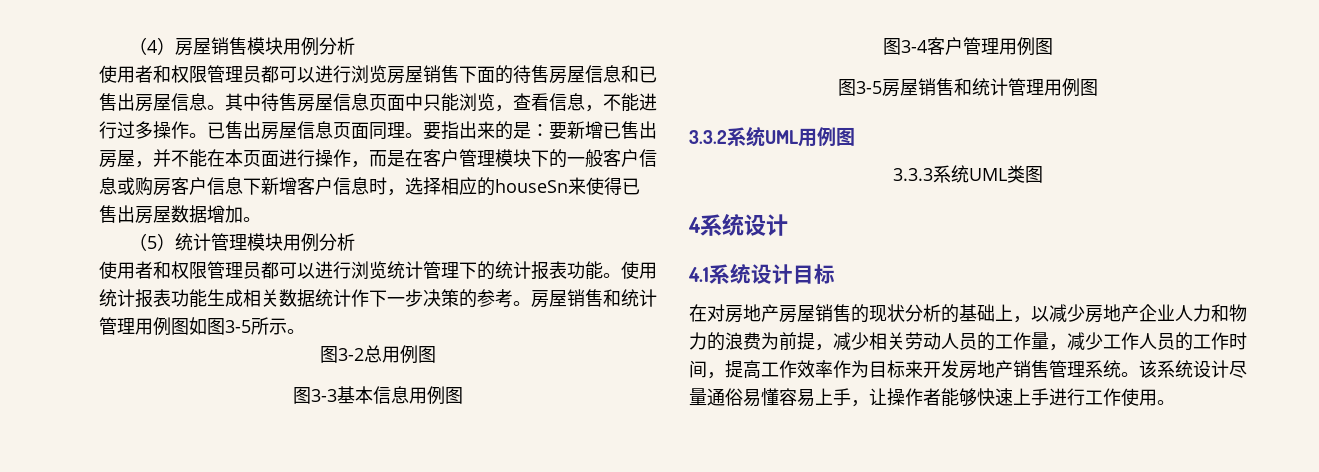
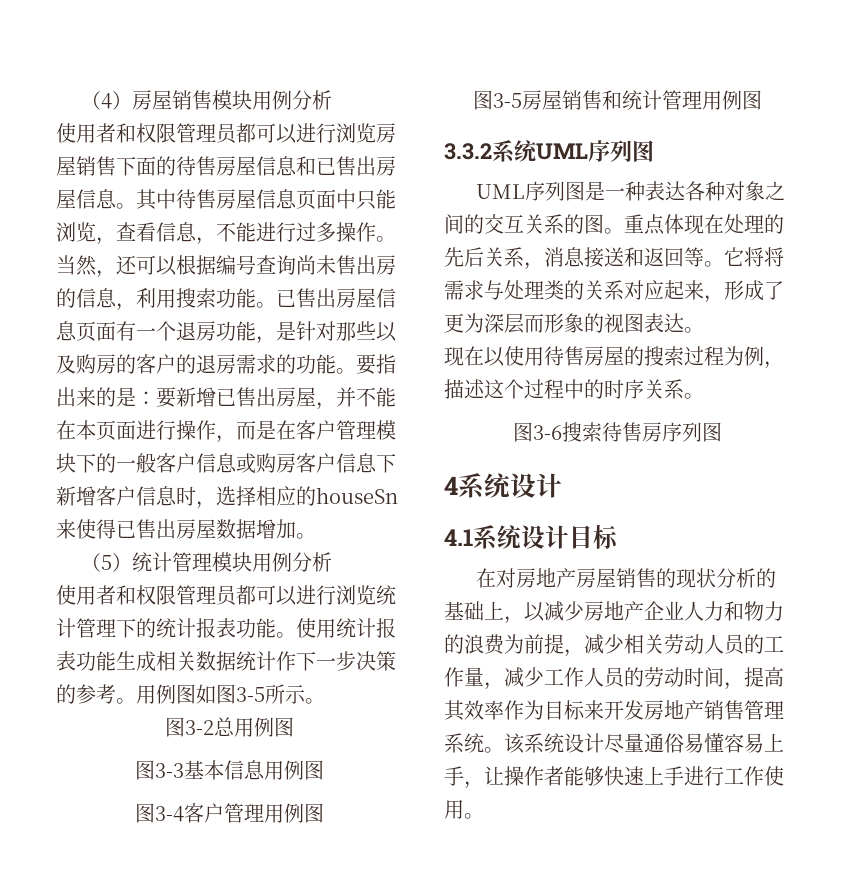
+ 当然，还可以根据编号查询尚未售出房的信息，利用搜索功能。
- 已售出房屋信息页面同理。
+ 已售出房屋信息页面有一个退房功能，是针对那些以及购房的客户的退房需求的功能。
- 房屋销售和统计管理用例图如图3-5所示。
+ 用例图如图3-5所示。
- 3.3.2系统UML用例图
- 3.3.3系统UML类图
+ 3.3.2系统UML序列图
+ UML序列图是一种表达各种对象之间的交互关系的图。重点体现在处理的先后关系，消息接送和返回等。它将将需求与处理类的关系对应起来，形成了更为深层而形象的视图表达。
+ 现在以使用待售房屋的搜索过程为例，描述这个过程中的时序关系。
+ 图3-6搜索待售房序列图
- 在对房地产房屋销售的现状分析的基础上，以减少房地产企业人力和物力的浪费为前提，减少相关劳动人员的工作量，减少工作人员的工作时间，提高工作效率作为目标来开发房地产销售管理系统。
+ 在对房地产房屋销售的现状分析的基础上，以减少房地产企业人力和物力的浪费为前提，减少相关劳动人员的工作量，减少工作人员的劳动时间，提高其效率作为目标来开发房地产销售管理系统。

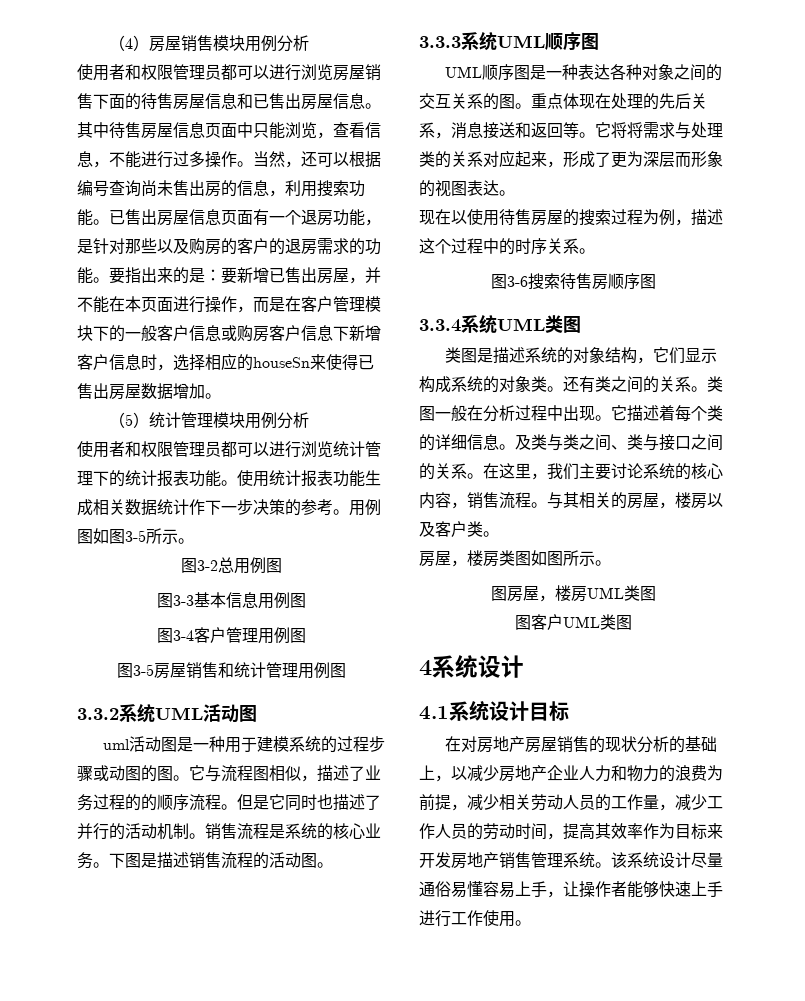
- 3.3.2系统UML序列图
+ 3.3.2系统UML活动图
+ uml活动图是一种用于建模系统的过程步骤或动图的图。它与流程图相似，描述了业务过程的的顺序流程。但是它同时也描述了并行的活动机制。销售流程是系统的核心业务。下图是描述销售流程的活动图。
+ 3.3.3系统UML顺序图
- UML序列图是一种表达各种对象之间的交互关系的图。
+ UML顺序图是一种表达各种对象之间的交互关系的图。
- 图3-6搜索待售房序列图
+ 图3-6搜索待售房顺序图
+ 3.3.4系统UML类图
+ 类图是描述系统的对象结构，它们显示构成系统的对象类。还有类之间的关系。类图一般在分析过程中出现。它描述着每个类的详细信息。及类与类之间、类与接口之间的关系。在这里，我们主要讨论系统的核心内容，销售流程。与其相关的房屋，楼房以及客户类。
+ 房屋，楼房类图如图所示。
+ 图房屋，楼房UML类图
+ 图客户UML类图

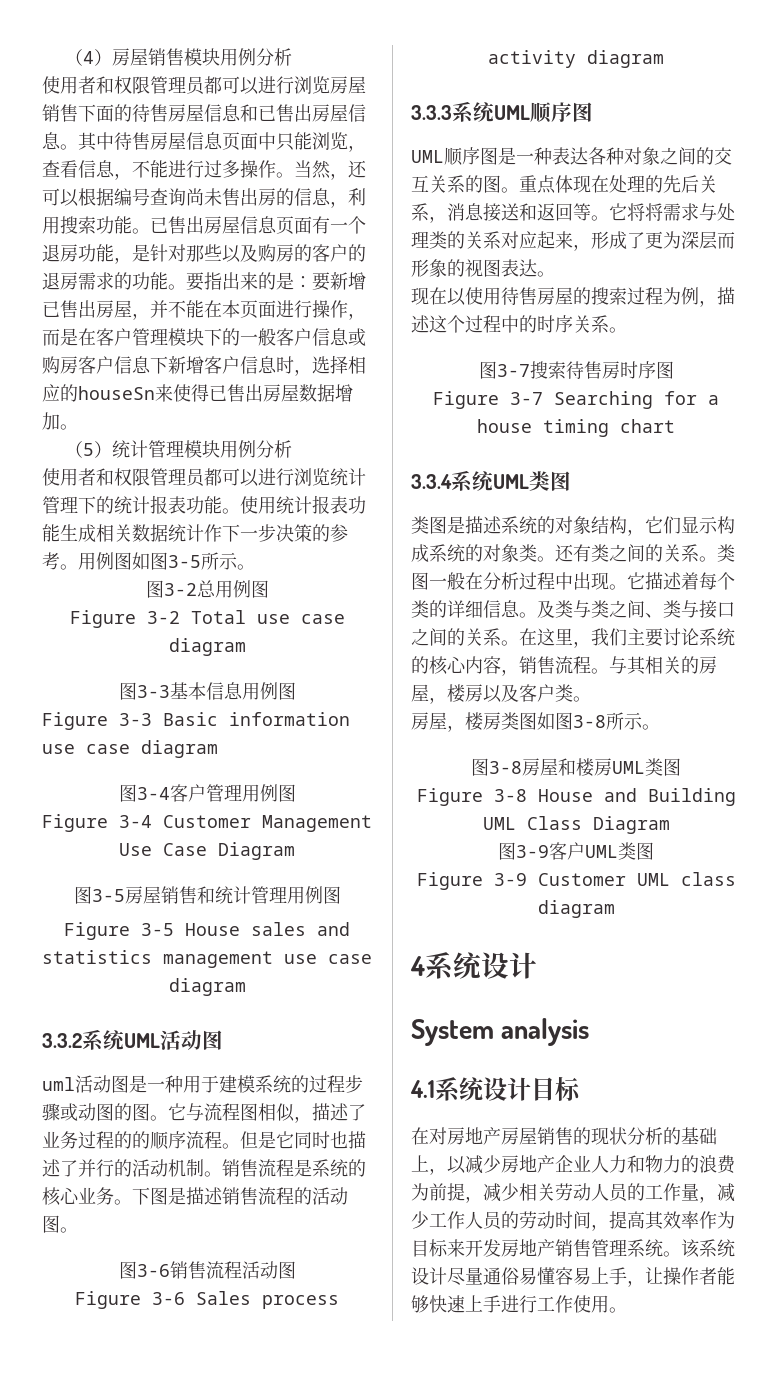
+ Figure 3-2 Total use case diagram
+ Figure 3-3 Basic information use case diagram
+ Figure 3-4 Customer Management Use Case Diagram
+ Figure 3-5 House sales and statistics management use case diagram
+ 图3-6销售流程活动图
+ Figure 3-6 Sales process activity diagram
- 图3-6搜索待售房顺序图
+ 图3-7搜索待售房时序图
+ Figure 3-7 Searching for a house timing chart
- 房屋，楼房类图如图所示。
- 图房屋，楼房UML类图
+ 房屋，楼房类图如图3-8所示。
+ 图3-8房屋和楼房UML类图
- 图客户UML类图
+ Figure 3-8 House and Building UML Class Diagram
+ 图3-9客户UML类图
+ Figure 3-9 Customer UML class diagram
+ System analysis

